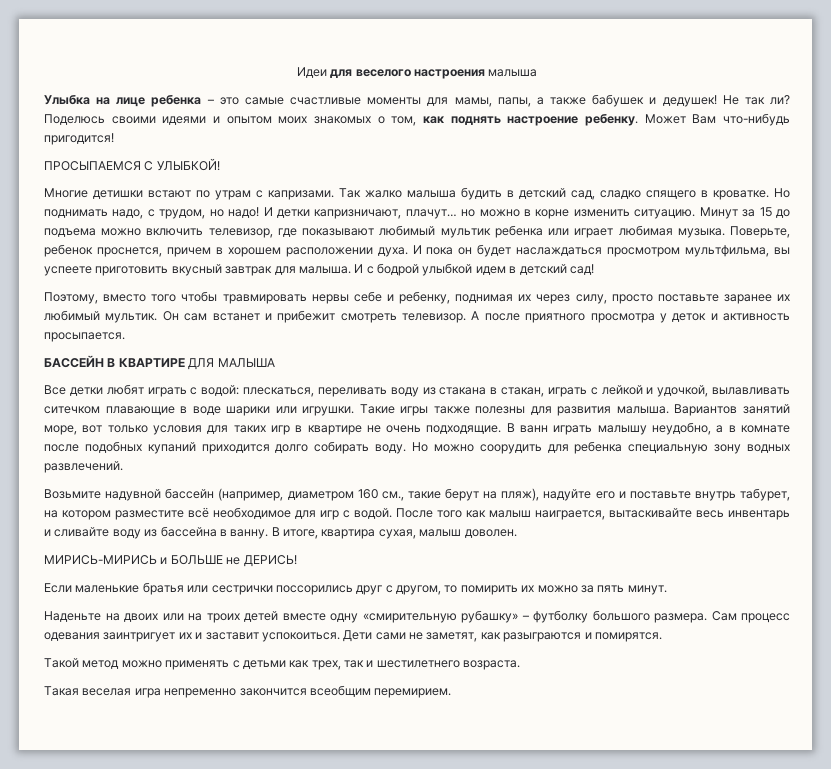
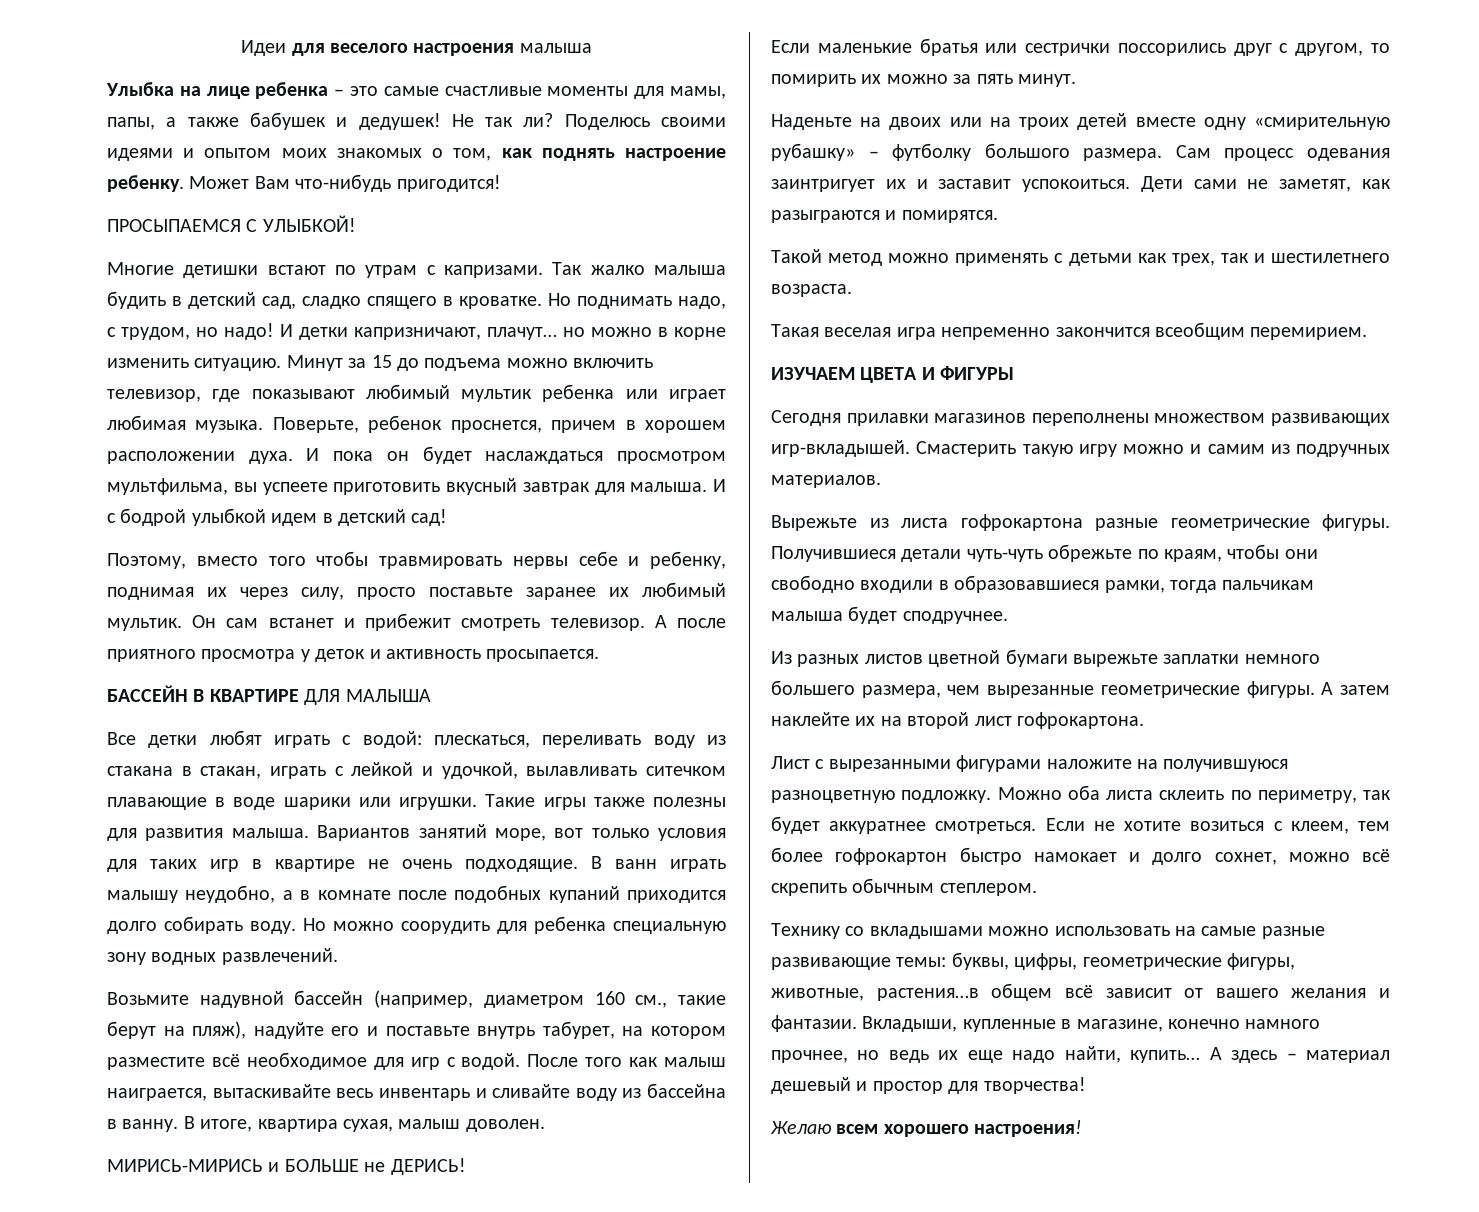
+ ИЗУЧАЕМ ЦВЕТА И ФИГУРЫ
+ Сегодня прилавки магазинов переполнены множеством развивающих игр-вкладышей. Смастерить такую игру можно и самим из подручных материалов.
+ Вырежьте из листа гофрокартона разные геометрические фигуры. Получившиеся детали чуть-чуть обрежьте по краям, чтобы они свободно входили в образовавшиеся рамки, тогда пальчикам малыша будет сподручнее.
+ Из разных листов цветной бумаги вырежьте заплатки немного большего размера, чем вырезанные геометрические фигуры. А затем наклейте их на второй лист гофрокартона.
+ Лист с вырезанными фигурами наложите на получившуюся разноцветную подложку. Можно оба листа склеить по периметру, так будет аккуратнее смотреться. Если не хотите возиться с клеем, тем более гофрокартон быстро намокает и долго сохнет, можно всё скрепить обычным степлером.
+ Технику со вкладышами можно использовать на самые разные развивающие темы: буквы, цифры, геометрические фигуры, животные, растения…в общем всё зависит от вашего желания и фантазии. Вкладыши, купленные в магазине, конечно намного прочнее, но ведь их еще надо найти, купить… А здесь – материал дешевый и простор для творчества!
+ Желаю всем хорошего настроения!

